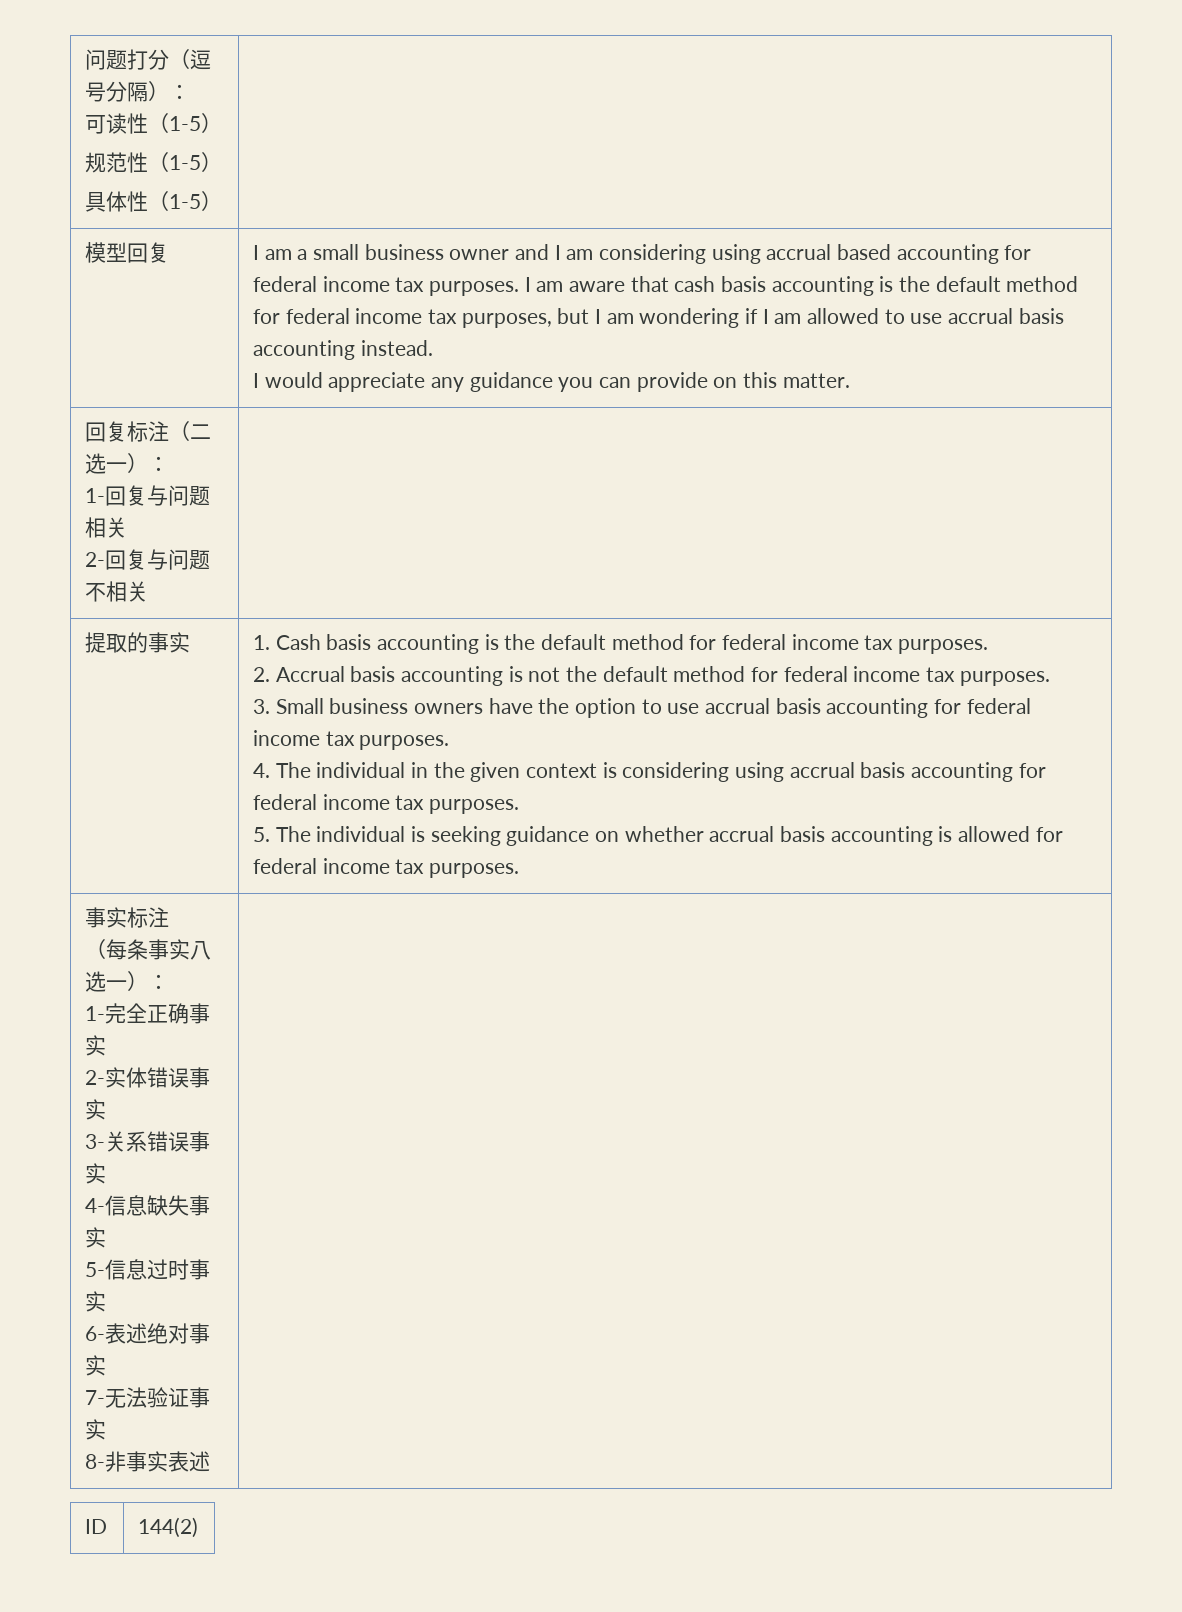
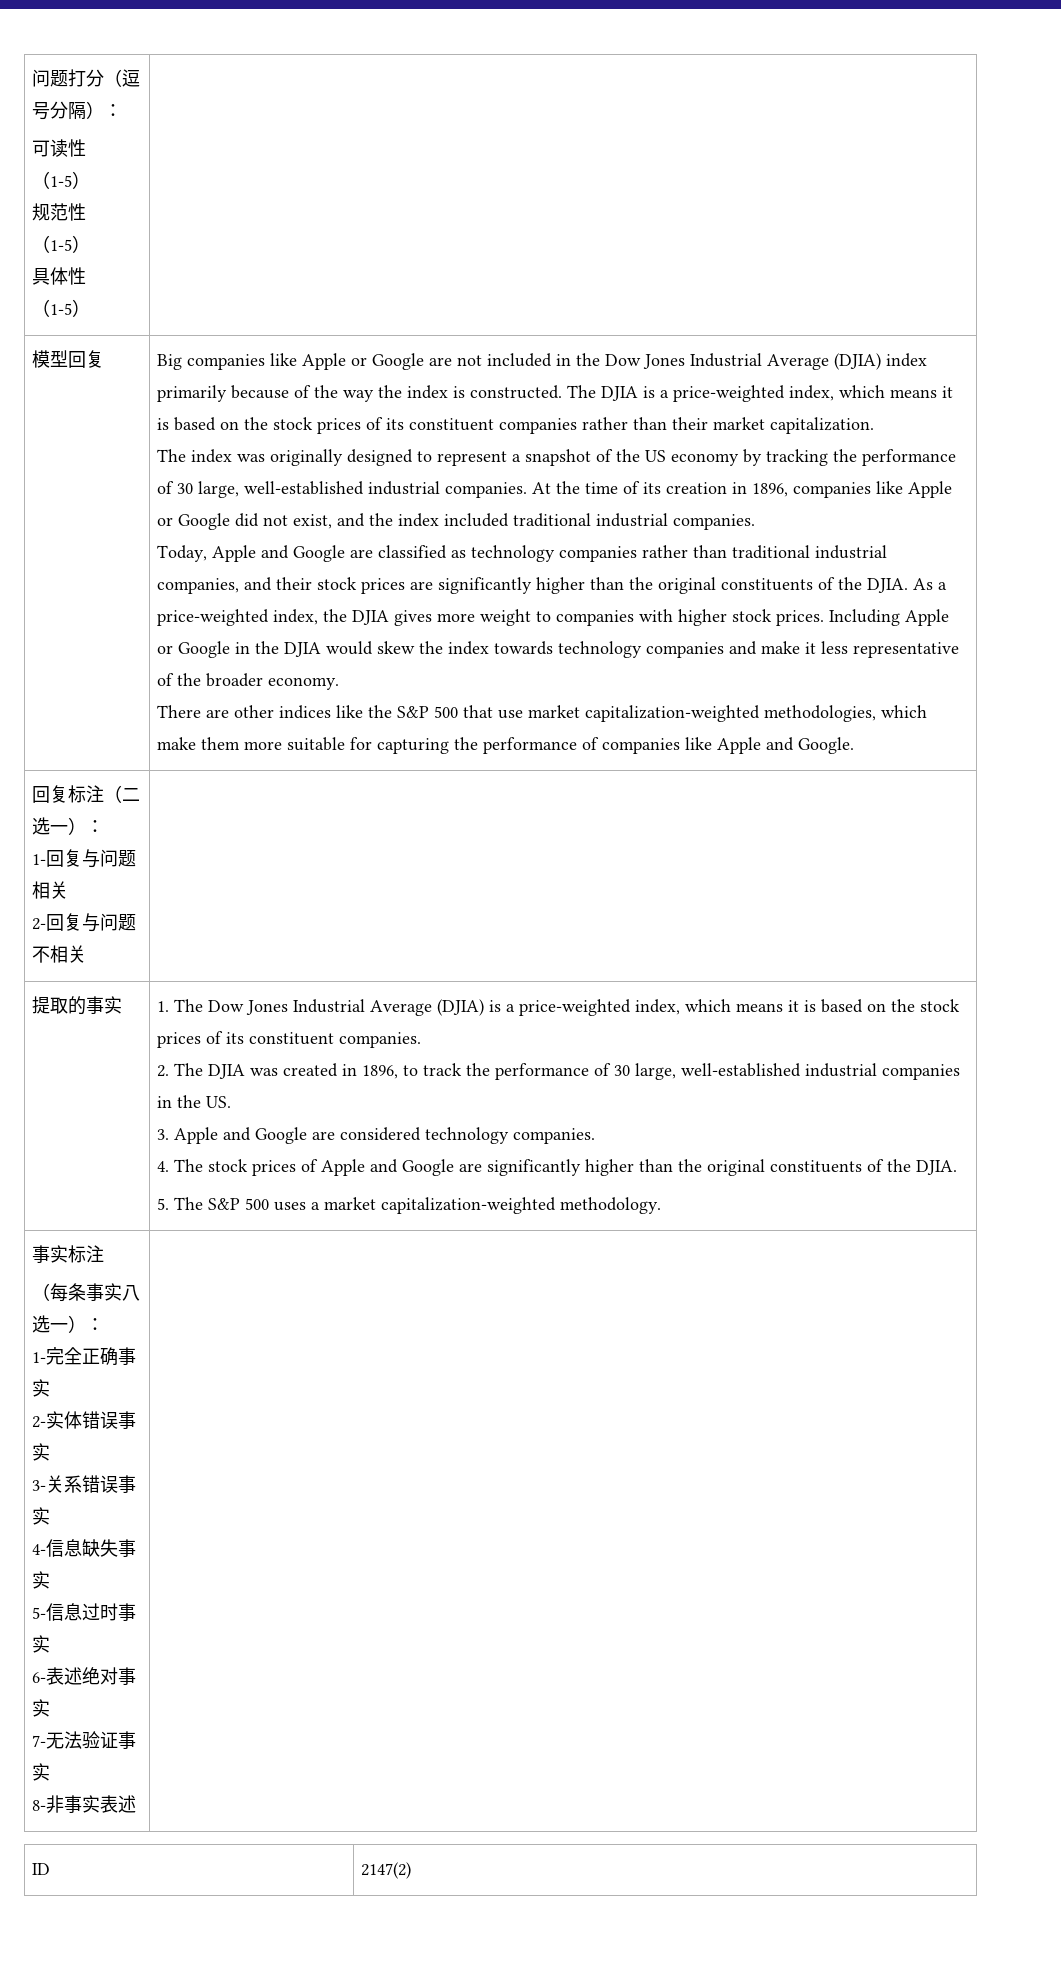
- I am a small business owner and I am considering using accrual based accounting for federal income tax purposes. I am aware that cash basis accounting is the default method for federal income tax purposes, but I am wondering if I am allowed to use accrual basis accounting instead.
- I would appreciate any guidance you can provide on this matter.
+ Big companies like Apple or Google are not included in the Dow Jones Industrial Average (DJIA) index primarily because of the way the index is constructed. The DJIA is a price-weighted index, which means it is based on the stock prices of its constituent companies rather than their market capitalization.
+ The index was originally designed to represent a snapshot of the US economy by tracking the performance of 30 large, well-established industrial companies. At the time of its creation in 1896, companies like Apple or Google did not exist, and the index included traditional industrial companies.
+ Today, Apple and Google are classified as technology companies rather than traditional industrial companies, and their stock prices are significantly higher than the original constituents of the DJIA. As a price-weighted index, the DJIA gives more weight to companies with higher stock prices. Including Apple or Google in the DJIA would skew the index towards technology companies and make it less representative of the broader economy.
+ There are other indices like the S&P 500 that use market capitalization-weighted methodologies, which make them more suitable for capturing the performance of companies like Apple and Google.
- 1. Cash basis accounting is the default method for federal income tax purposes.
- 2. Accrual basis accounting is not the default method for federal income tax purposes.
- 3. Small business owners have the option to use accrual basis accounting for federal income tax purposes.
- 4. The individual in the given context is considering using accrual basis accounting for federal income tax purposes.
- 5. The individual is seeking guidance on whether accrual basis accounting is allowed for federal income tax purposes.
+ 1. The Dow Jones Industrial Average (DJIA) is a price-weighted index, which means it is based on the stock prices of its constituent companies.
+ 2. The DJIA was created in 1896, to track the performance of 30 large, well-established industrial companies in the US.
+ 3. Apple and Google are considered technology companies.
+ 4. The stock prices of Apple and Google are significantly higher than the original constituents of the DJIA.
+ 5. The S&P 500 uses a market capitalization-weighted methodology.
- ID | 144(2)
+ ID | 2147(2)

